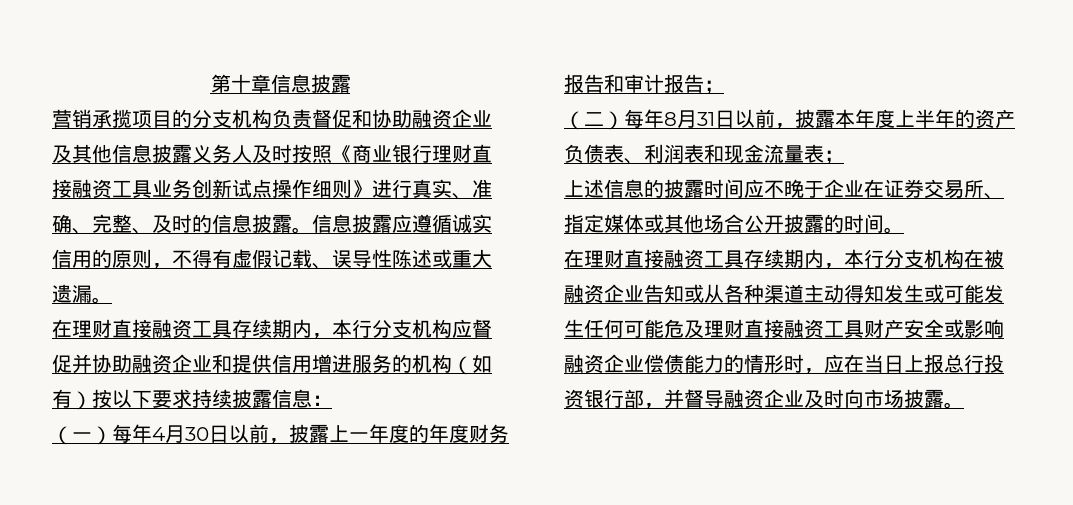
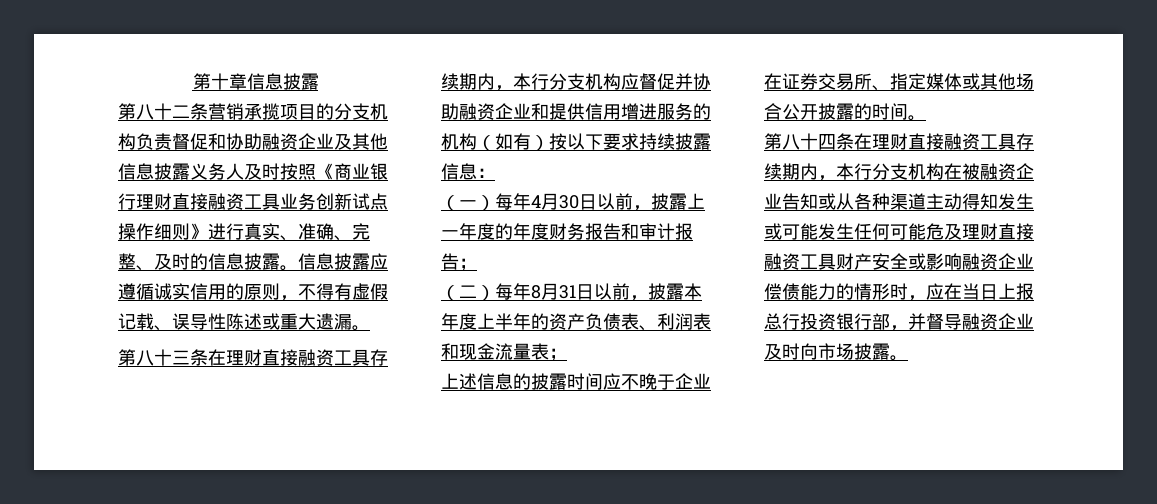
- 营销承揽项目的分支机构负责督促和协助融资企业及其他信息披露义务人及时按照《商业银行理财直接融资工具业务创新试点操作细则》进行真实、准确、完整、及时的信息披露。
+ 第八十二条营销承揽项目的分支机构负责督促和协助融资企业及其他信息披露义务人及时按照《商业银行理财直接融资工具业务创新试点操作细则》进行真实、准确、完整、及时的信息披露。
- 在理财直接融资工具存续期内，本行分支机构应督促并协助融资企业和提供信用增进服务的机构（如有）按以下要求持续披露信息：
+ 第八十三条在理财直接融资工具存续期内，本行分支机构应督促并协助融资企业和提供信用增进服务的机构（如有）按以下要求持续披露信息：
- 在理财直接融资工具存续期内，本行分支机构在被融资企业告知或从各种渠道主动得知发生或可能发生任何可能危及理财直接融资工具财产安全或影响融资企业偿债能力的情形时，应在当日上报总行投资银行部，并督导融资企业及时向市场披露。
+ 第八十四条在理财直接融资工具存续期内，本行分支机构在被融资企业告知或从各种渠道主动得知发生或可能发生任何可能危及理财直接融资工具财产安全或影响融资企业偿债能力的情形时，应在当日上报总行投资银行部，并督导融资企业及时向市场披露。

